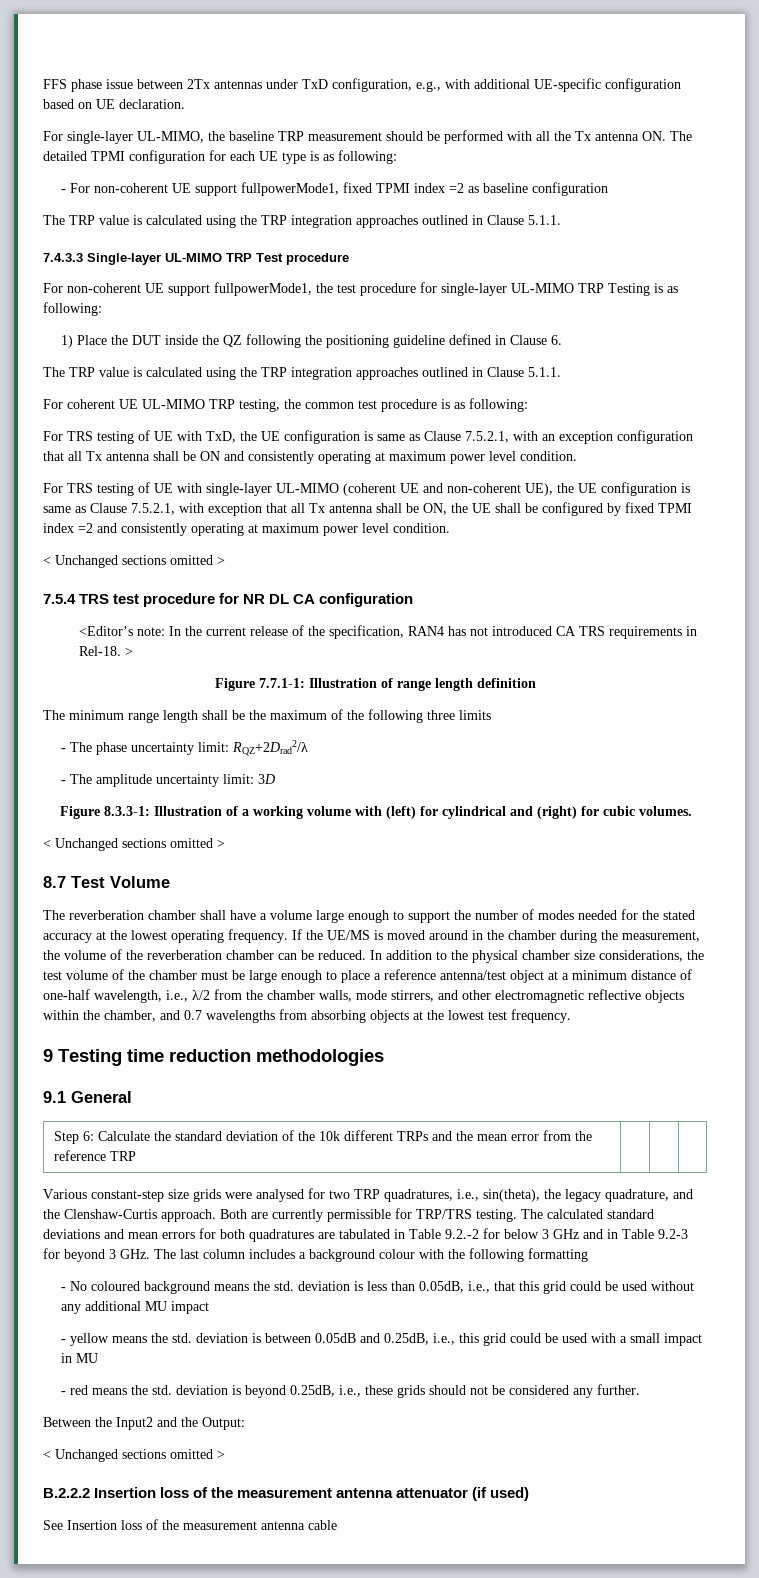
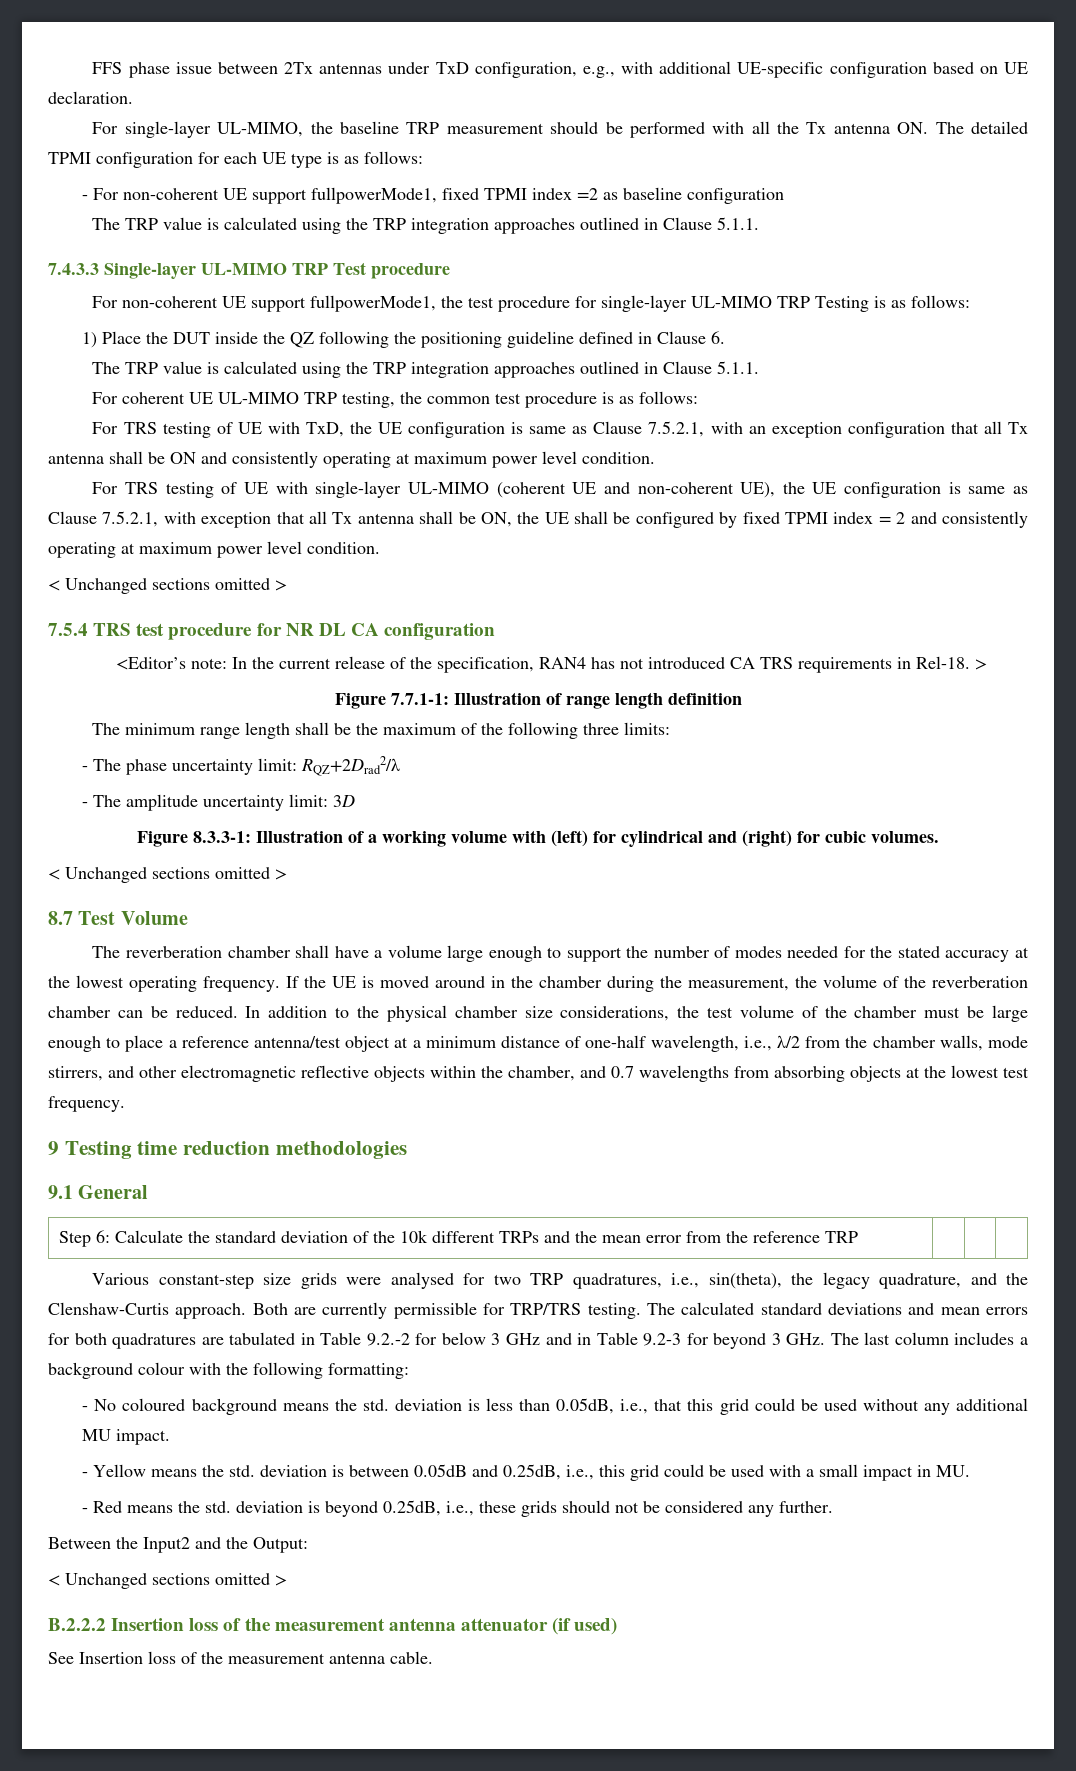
- For single-layer UL-MIMO, the baseline TRP measurement should be performed with all the Tx antenna ON. The detailed TPMI configuration for each UE type is as following:
+ For single-layer UL-MIMO, the baseline TRP measurement should be performed with all the Tx antenna ON. The detailed TPMI configuration for each UE type is as follows:
- For non-coherent UE support fullpowerMode1, the test procedure for single-layer UL-MIMO TRP Testing is as following:
+ For non-coherent UE support fullpowerMode1, the test procedure for single-layer UL-MIMO TRP Testing is as follows:
- For coherent UE UL-MIMO TRP testing, the common test procedure is as following:
+ For coherent UE UL-MIMO TRP testing, the common test procedure is as follows:
- For TRS testing of UE with single-layer UL-MIMO (coherent UE and non-coherent UE), the UE configuration is same as Clause 7.5.2.1, with exception that all Tx antenna shall be ON, the UE shall be configured by fixed TPMI index =2 and consistently operating at maximum power level condition.
+ For TRS testing of UE with single-layer UL-MIMO (coherent UE and non-coherent UE), the UE configuration is same as Clause 7.5.2.1, with exception that all Tx antenna shall be ON, the UE shall be configured by fixed TPMI index = 2 and consistently operating at maximum power level condition.
- The minimum range length shall be the maximum of the following three limits
+ The minimum range length shall be the maximum of the following three limits:
- If the UE/MS is moved around in the chamber during the measurement, the volume of the reverberation chamber can be reduced.
+ If the UE is moved around in the chamber during the measurement, the volume of the reverberation chamber can be reduced.
- The calculated standard deviations and mean errors for both quadratures are tabulated in Table 9.2.-2 for below 3 GHz and in Table 9.2-3 for beyond 3 GHz. The last column includes a background colour with the following formatting
+ The calculated standard deviations and mean errors for both quadratures are tabulated in Table 9.2.-2 for below 3 GHz and in Table 9.2-3 for beyond 3 GHz. The last column includes a background colour with the following formatting:
- - No coloured background means the std. deviation is less than 0.05dB, i.e., that this grid could be used without any additional MU impact
- - yellow means the std. deviation is between 0.05dB and 0.25dB, i.e., this grid could be used with a small impact in MU
- - red means the std. deviation is beyond 0.25dB, i.e., these grids should not be considered any further.
+ - No coloured background means the std. deviation is less than 0.05dB, i.e., that this grid could be used without any additional MU impact.
+ - Yellow means the std. deviation is between 0.05dB and 0.25dB, i.e., this grid could be used with a small impact in MU.
+ - Red means the std. deviation is beyond 0.25dB, i.e., these grids should not be considered any further.
- See Insertion loss of the measurement antenna cable
+ See Insertion loss of the measurement antenna cable.

